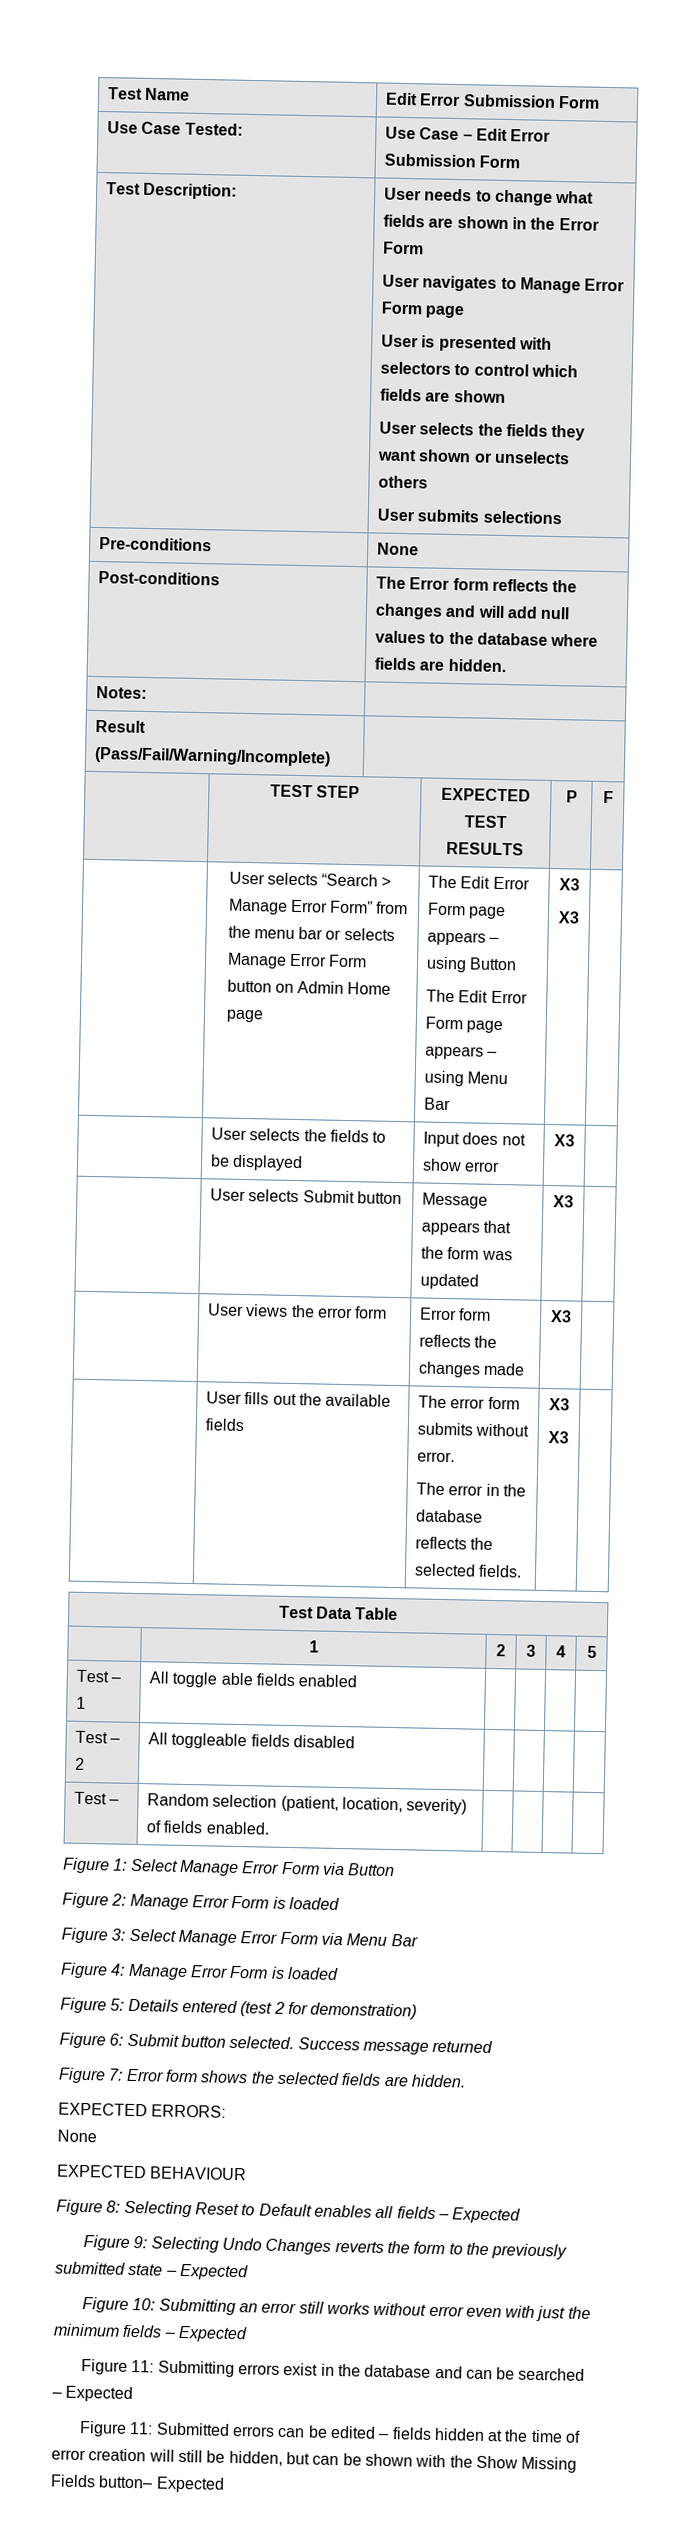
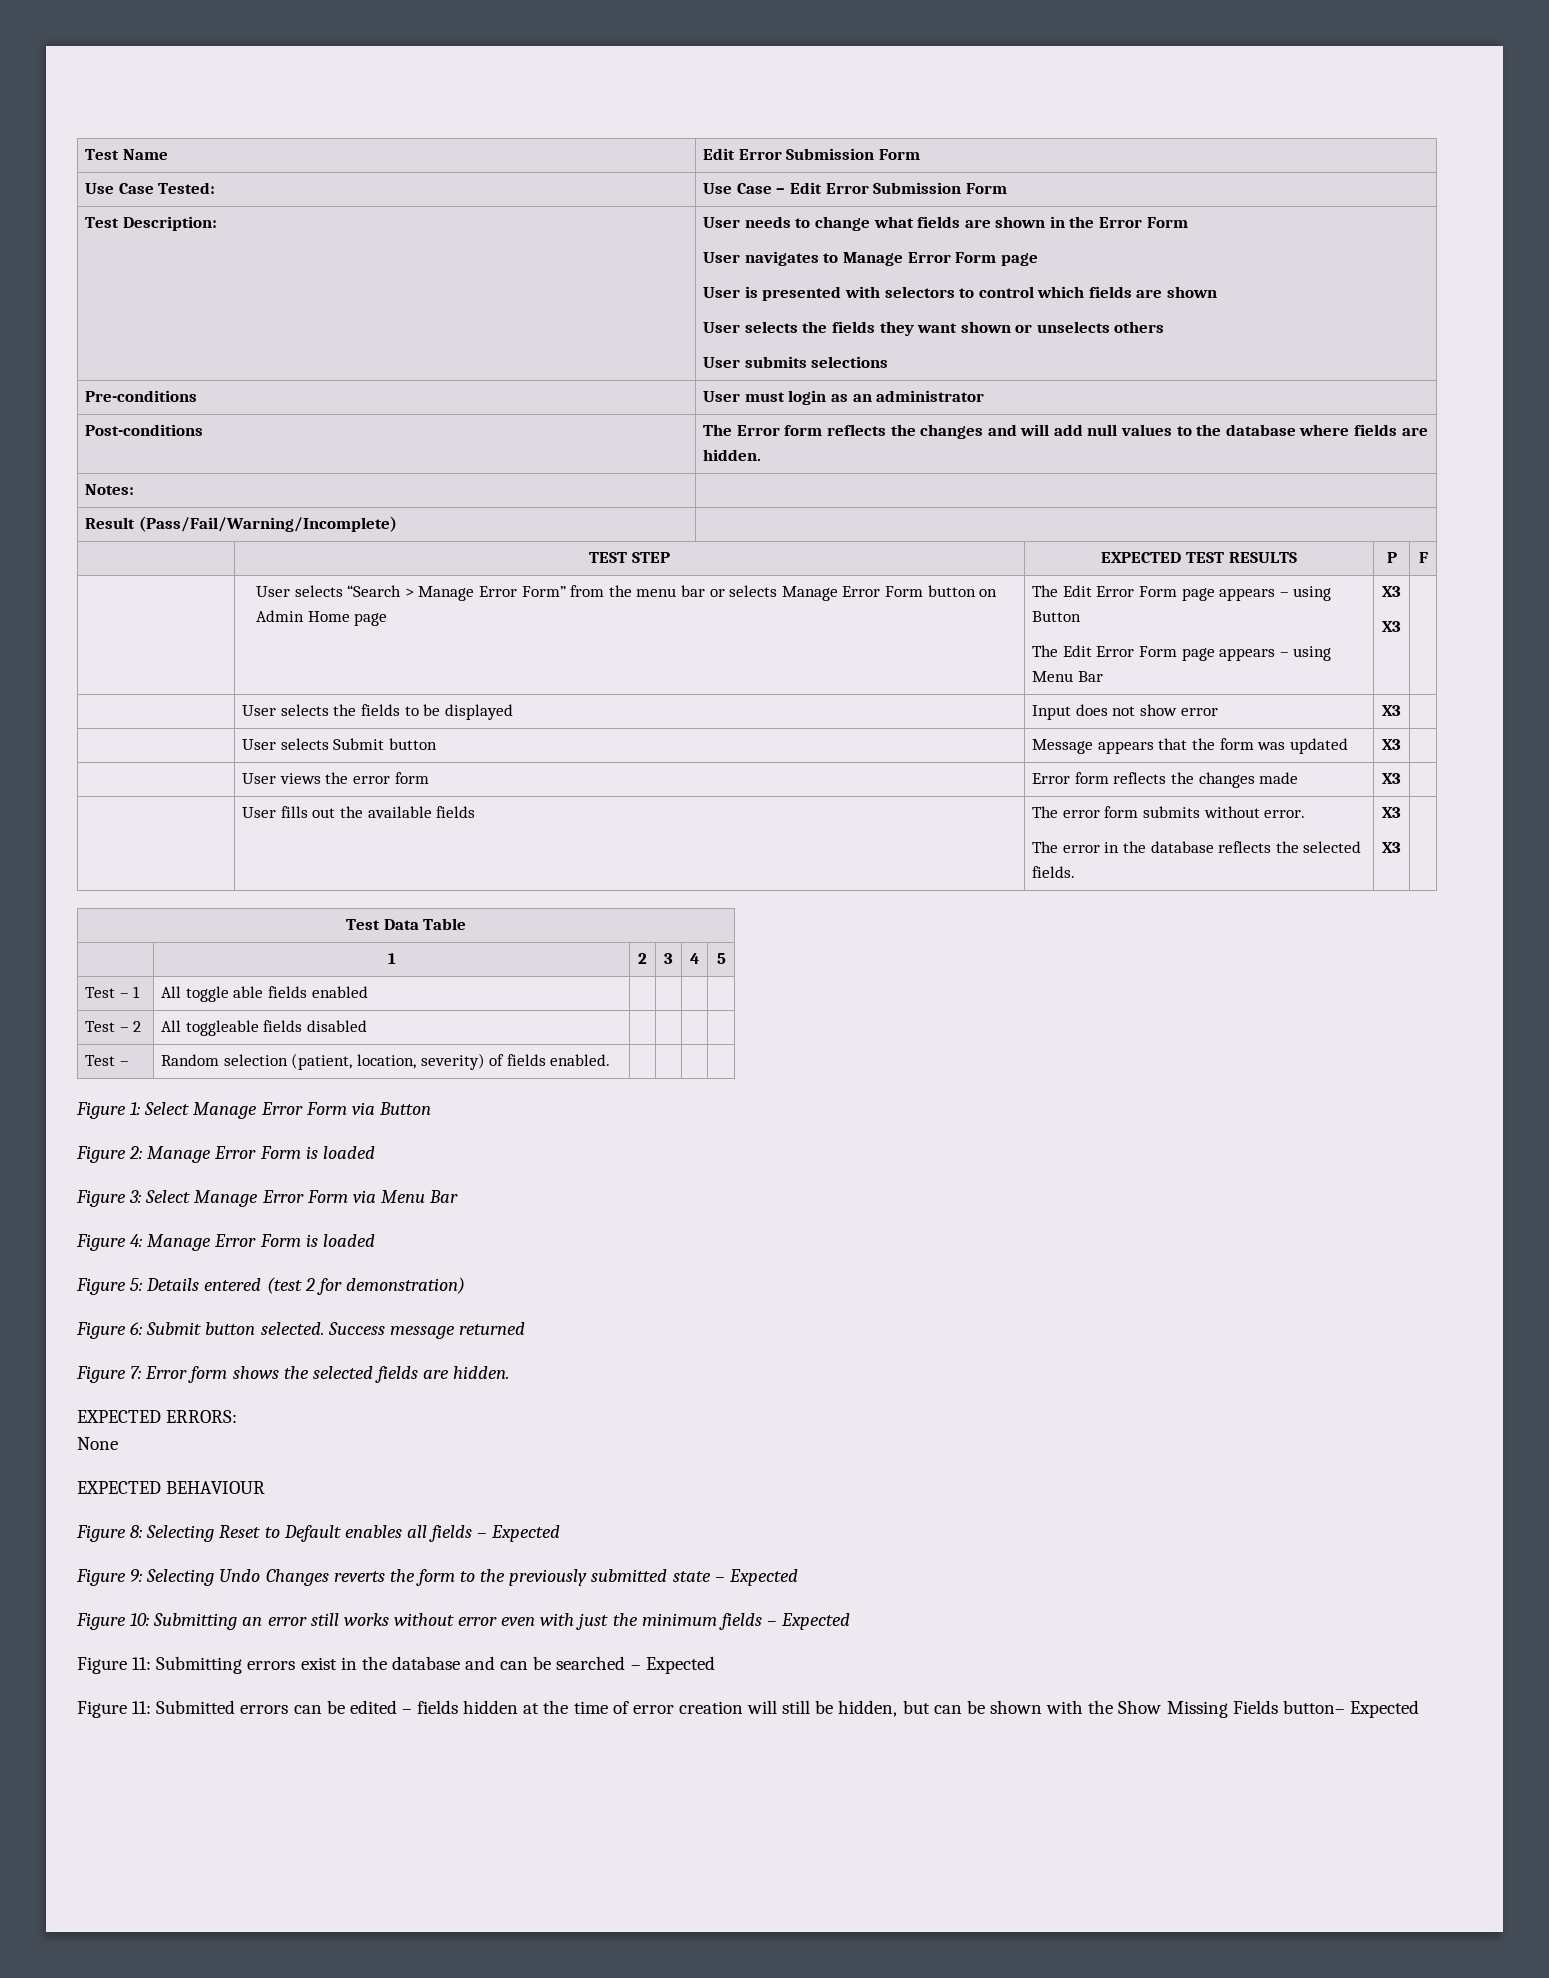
- Pre-conditions | None
+ Pre-conditions | User must login as an administrator

